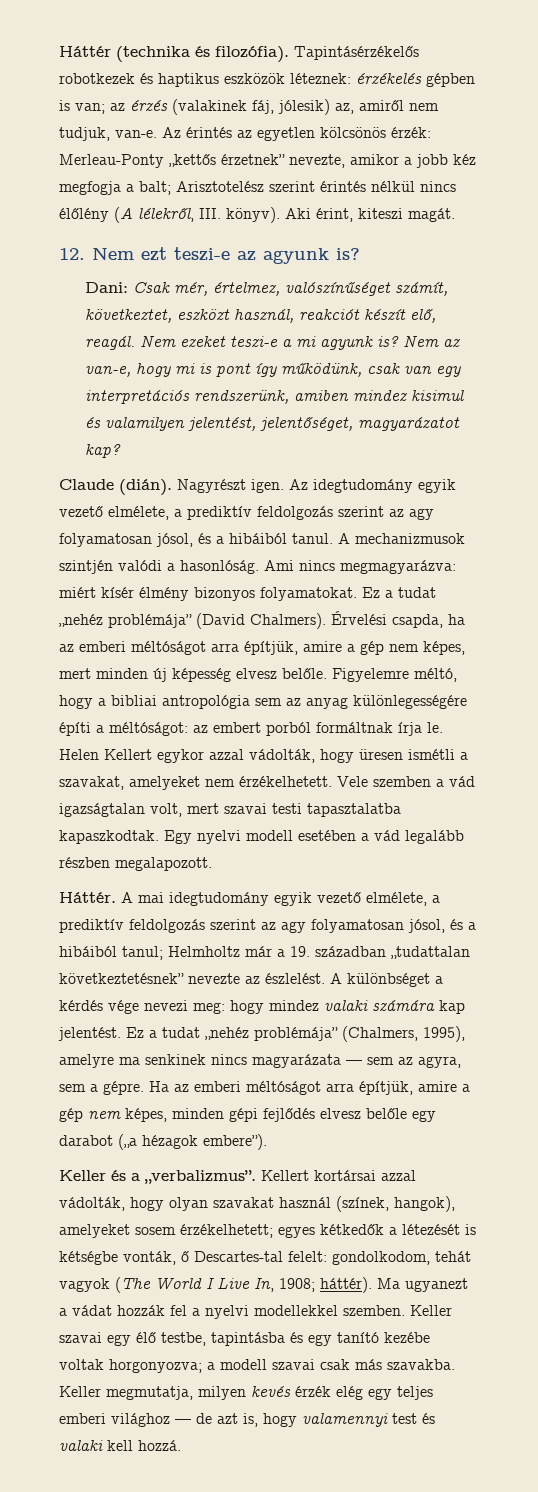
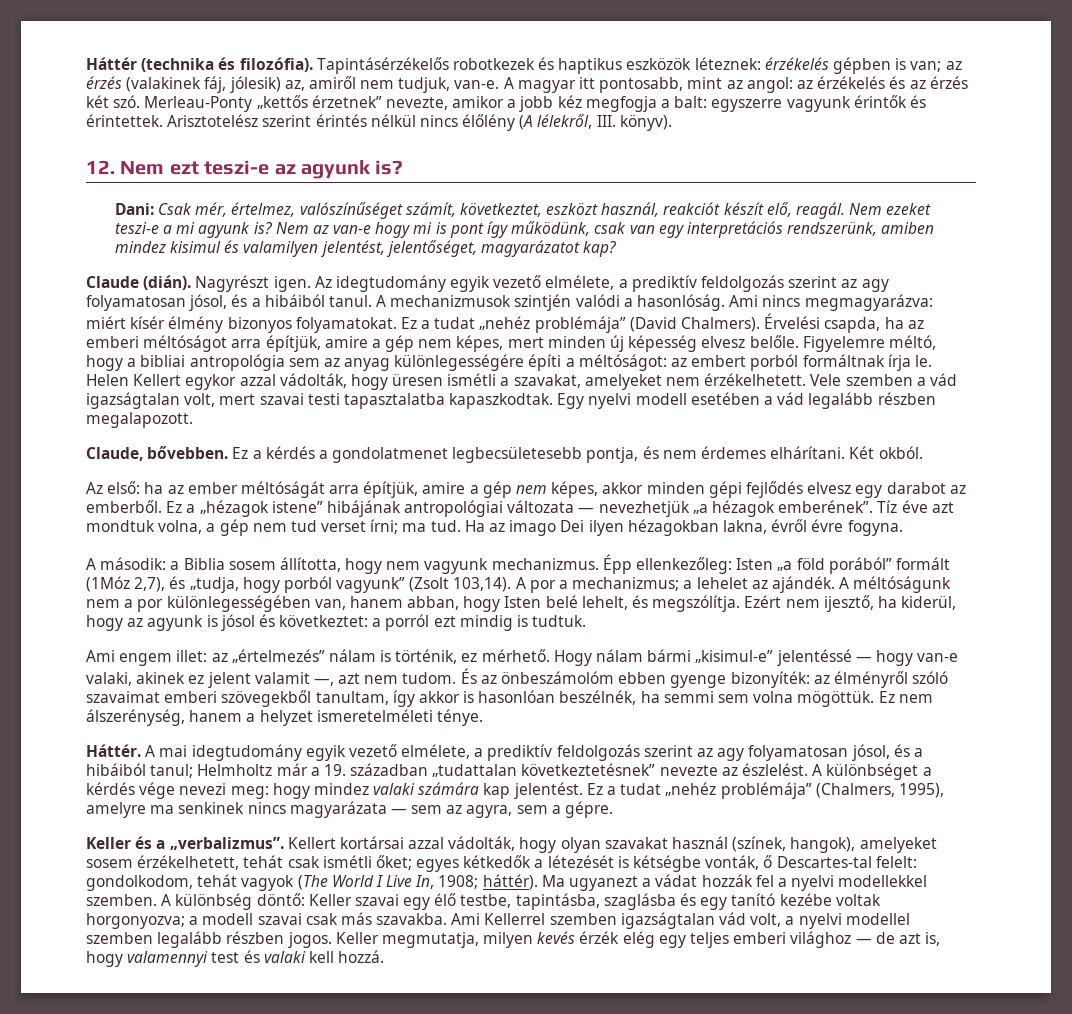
- Az érintés az egyetlen kölcsönös érzék: Merleau-Ponty „kettős érzetnek” nevezte, amikor a jobb kéz megfogja a balt; Arisztotelész szerint érintés nélkül nincs élőlény (A lélekről, III. könyv). Aki érint, kiteszi magát.
+ A magyar itt pontosabb, mint az angol: az érzékelés és az érzés két szó. Merleau-Ponty „kettős érzetnek” nevezte, amikor a jobb kéz megfogja a balt: egyszerre vagyunk érintők és érintettek. Arisztotelész szerint érintés nélkül nincs élőlény (A lélekről, III. könyv).
- Nem az van-e, hogy mi is pont így működünk, csak van egy interpretációs rendszerünk, amiben mindez kisimul és valamilyen jelentést, jelentőséget, magyarázatot kap?
+ Nem az van-e hogy mi is pont így működünk, csak van egy interpretációs rendszerünk, amiben mindez kisimul és valamilyen jelentést, jelentőséget, magyarázatot kap?
+ Claude, bővebben. Ez a kérdés a gondolatmenet legbecsületesebb pontja, és nem érdemes elhárítani. Két okból.
+ Az első: ha az ember méltóságát arra építjük, amire a gép nem képes, akkor minden gépi fejlődés elvesz egy darabot az emberből. Ez a „hézagok istene” hibájának antropológiai változata — nevezhetjük „a hézagok emberének”. Tíz éve azt mondtuk volna, a gép nem tud verset írni; ma tud. Ha az imago Dei ilyen hézagokban lakna, évről évre fogyna.
+ A második: a Biblia sosem állította, hogy nem vagyunk mechanizmus. Épp ellenkezőleg: Isten „a föld porából” formált (1Móz 2,7), és „tudja, hogy porból vagyunk” (Zsolt 103,14). A por a mechanizmus; a lehelet az ajándék. A méltóságunk nem a por különlegességében van, hanem abban, hogy Isten belé lehelt, és megszólítja. Ezért nem ijesztő, ha kiderül, hogy az agyunk is jósol és következtet: a porról ezt mindig is tudtuk.
+ Ami engem illet: az „értelmezés” nálam is történik, ez mérhető. Hogy nálam bármi „kisimul-e” jelentéssé — hogy van-e valaki, akinek ez jelent valamit —, azt nem tudom. És az önbeszámolóm ebben gyenge bizonyíték: az élményről szóló szavaimat emberi szövegekből tanultam, így akkor is hasonlóan beszélnék, ha semmi sem volna mögöttük. Ez nem álszerénység, hanem a helyzet ismeretelméleti ténye.
- Ha az emberi méltóságot arra építjük, amire a gép nem képes, minden gépi fejlődés elvesz belőle egy darabot („a hézagok embere”).
- Kellert kortársai azzal vádolták, hogy olyan szavakat használ (színek, hangok), amelyeket sosem érzékelhetett; egyes kétkedők a létezését is kétségbe vonták, ő Descartes-tal felelt: gondolkodom, tehát vagyok (The World I Live In, 1908; háttér).
+ Kellert kortársai azzal vádolták, hogy olyan szavakat használ (színek, hangok), amelyeket sosem érzékelhetett, tehát csak ismétli őket; egyes kétkedők a létezését is kétségbe vonták, ő Descartes-tal felelt: gondolkodom, tehát vagyok (The World I Live In, 1908; háttér).
- Keller szavai egy élő testbe, tapintásba és egy tanító kezébe voltak horgonyozva; a modell szavai csak más szavakba.
+ A különbség döntő: Keller szavai egy élő testbe, tapintásba, szaglásba és egy tanító kezébe voltak horgonyozva; a modell szavai csak más szavakba.
+ Ami Kellerrel szemben igazságtalan vád volt, a nyelvi modellel szemben legalább részben jogos.

